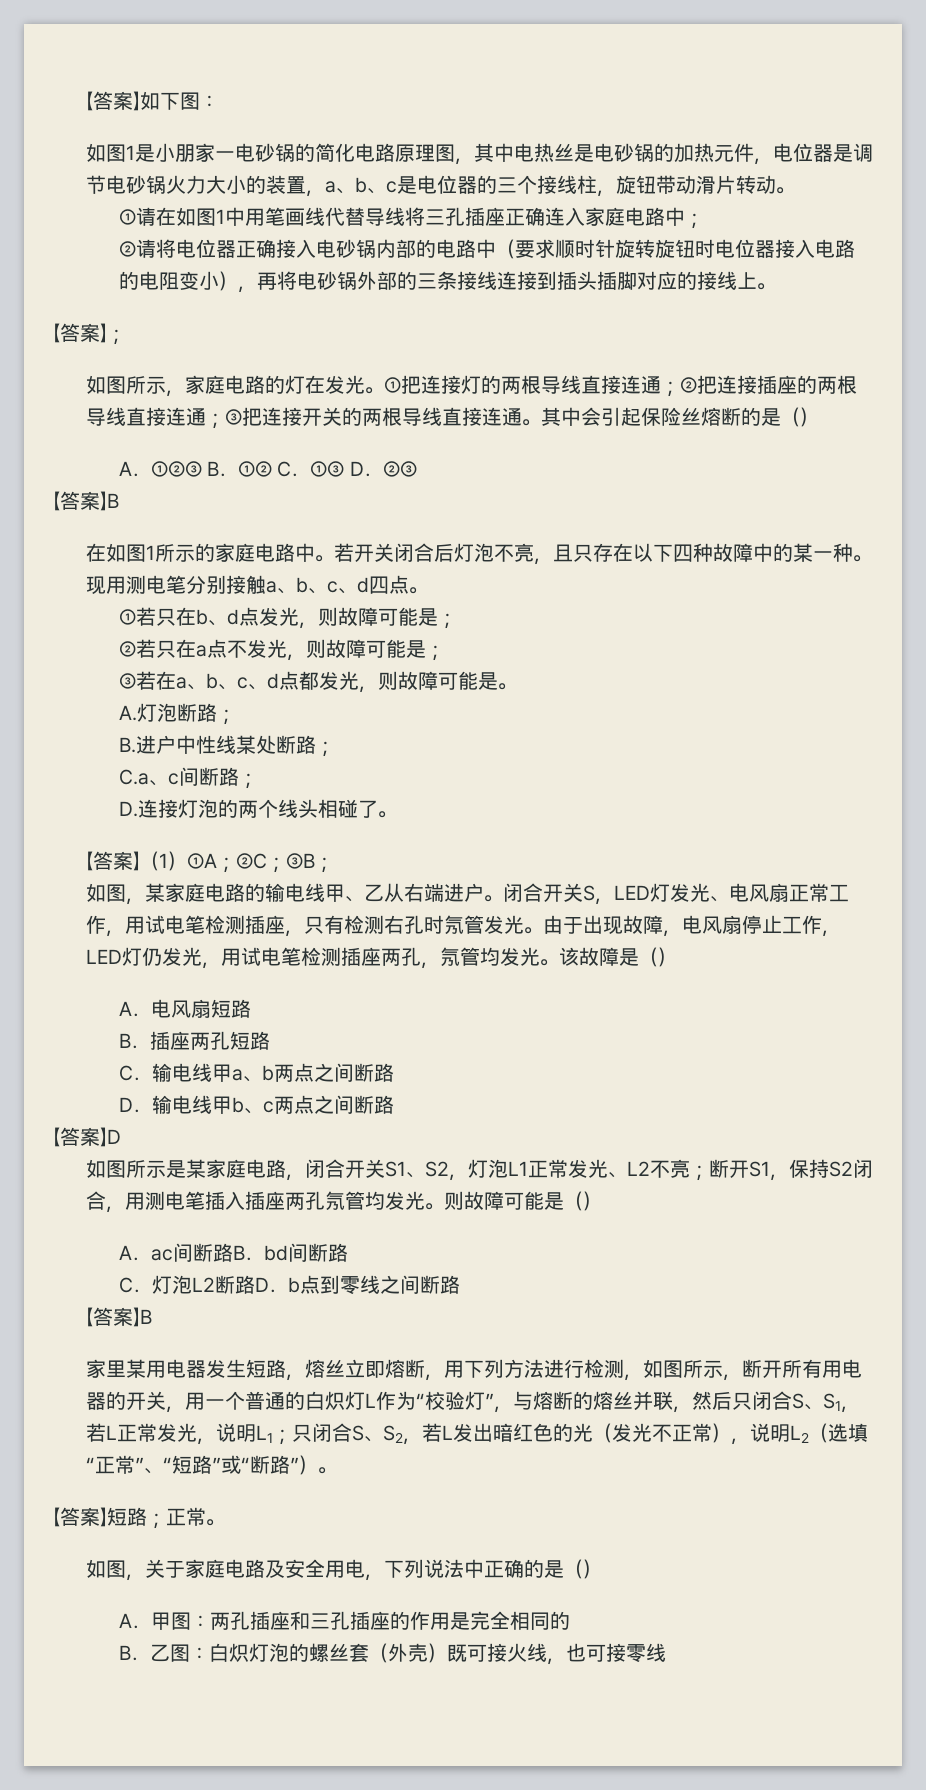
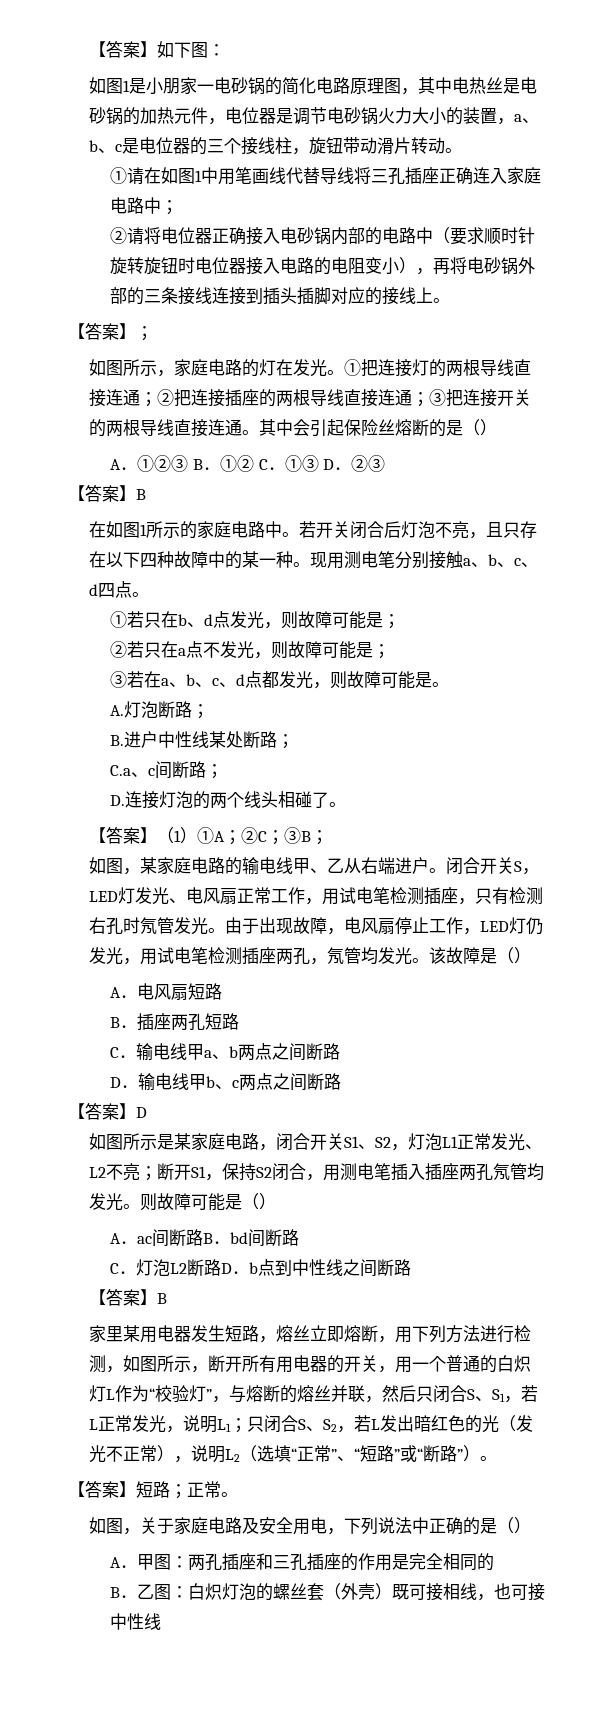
- C．灯泡L2断路D．b点到零线之间断路
+ C．灯泡L2断路D．b点到中性线之间断路
- B．乙图：白炽灯泡的螺丝套（外壳）既可接火线，也可接零线
+ B．乙图：白炽灯泡的螺丝套（外壳）既可接相线，也可接中性线

